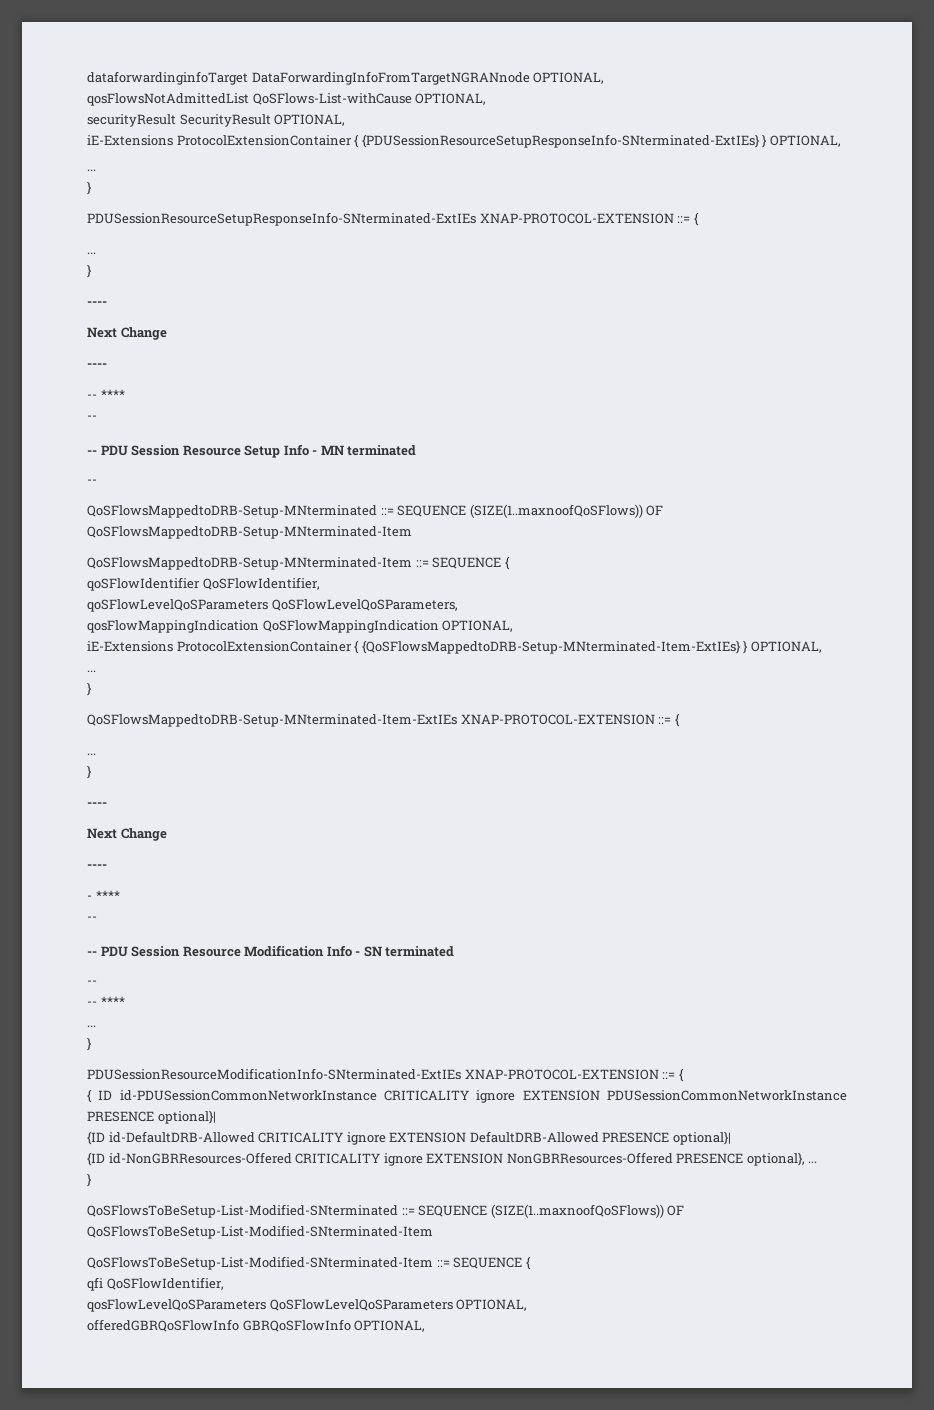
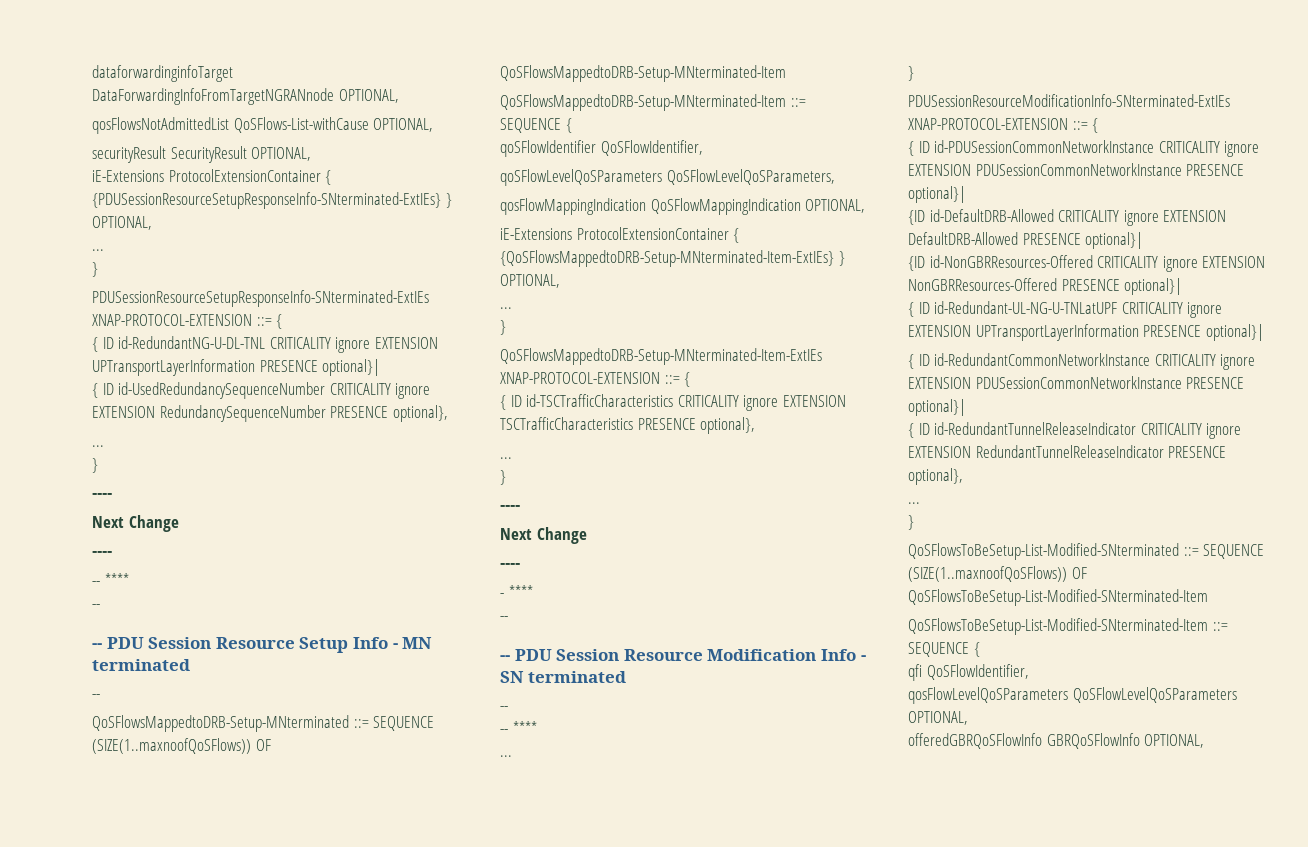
+ { ID id-RedundantNG-U-DL-TNL CRITICALITY ignore EXTENSION UPTransportLayerInformation PRESENCE optional}|
+ { ID id-UsedRedundancySequenceNumber CRITICALITY ignore EXTENSION RedundancySequenceNumber PRESENCE optional},
+ { ID id-TSCTrafficCharacteristics CRITICALITY ignore EXTENSION TSCTrafficCharacteristics PRESENCE optional},
- {ID id-NonGBRResources-Offered CRITICALITY ignore EXTENSION NonGBRResources-Offered PRESENCE optional}, ...
+ {ID id-NonGBRResources-Offered CRITICALITY ignore EXTENSION NonGBRResources-Offered PRESENCE optional}|
+ { ID id-Redundant-UL-NG-U-TNLatUPF CRITICALITY ignore EXTENSION UPTransportLayerInformation PRESENCE optional}|
+ { ID id-RedundantCommonNetworkInstance CRITICALITY ignore EXTENSION PDUSessionCommonNetworkInstance PRESENCE optional}|
+ { ID id-RedundantTunnelReleaseIndicator CRITICALITY ignore EXTENSION RedundantTunnelReleaseIndicator PRESENCE optional},
+ ...

